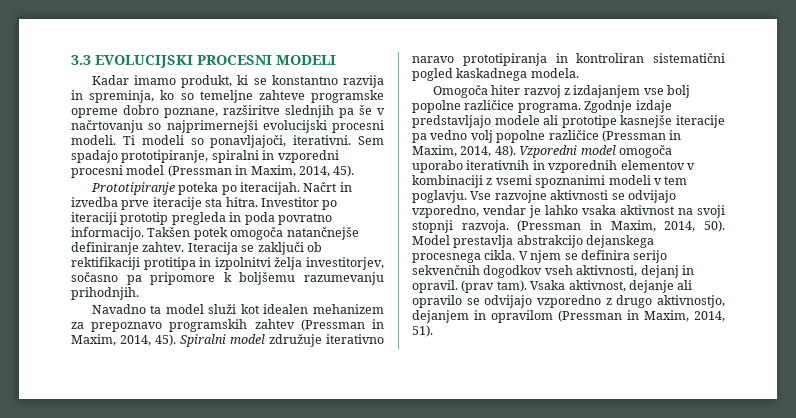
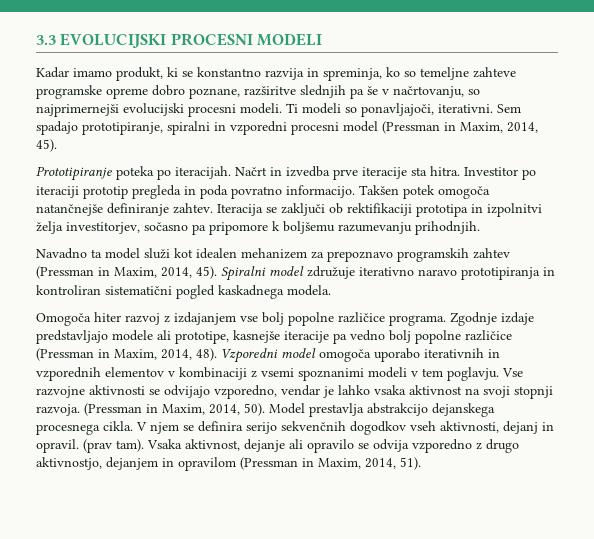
- Kadar imamo produkt, ki se konstantno razvija in spreminja, ko so temeljne zahteve programske opreme dobro poznane, razširitve slednjih pa še v načrtovanju so najprimernejši evolucijski procesni modeli.
+ Kadar imamo produkt, ki se konstantno razvija in spreminja, ko so temeljne zahteve programske opreme dobro poznane, razširitve slednjih pa še v načrtovanju, so najprimernejši evolucijski procesni modeli.
- Iteracija se zaključi ob rektifikaciji protitipa in izpolnitvi želja investitorjev, sočasno pa pripomore k boljšemu razumevanju prihodnjih.
+ Iteracija se zaključi ob rektifikaciji prototipa in izpolnitvi želja investitorjev, sočasno pa pripomore k boljšemu razumevanju prihodnjih.
- Zgodnje izdaje predstavljajo modele ali prototipe kasnejše iteracije pa vedno volj popolne različice (Pressman in Maxim, 2014, 48).
+ Zgodnje izdaje predstavljajo modele ali prototipe, kasnejše iteracije pa vedno bolj popolne različice (Pressman in Maxim, 2014, 48).
- Vsaka aktivnost, dejanje ali opravilo se odvijajo vzporedno z drugo aktivnostjo, dejanjem in opravilom (Pressman in Maxim, 2014, 51).
+ Vsaka aktivnost, dejanje ali opravilo se odvija vzporedno z drugo aktivnostjo, dejanjem in opravilom (Pressman in Maxim, 2014, 51).

